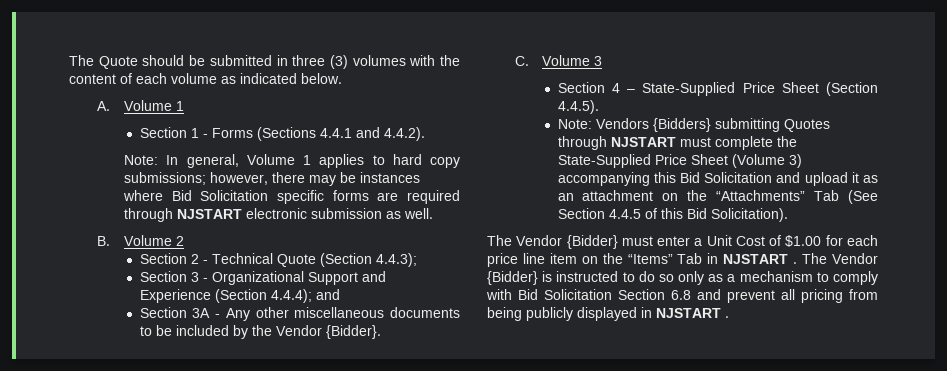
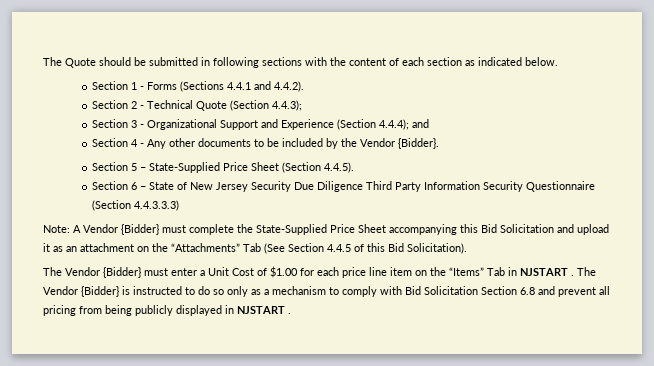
- The Quote should be submitted in three (3) volumes with the content of each volume as indicated below.
+ The Quote should be submitted in following sections with the content of each section as indicated below.
- A. Volume 1
- Note: In general, Volume 1 applies to hard copy submissions; however, there may be instances where Bid Solicitation specific forms are required through NJSTART electronic submission as well.
- B. Volume 2
- Section 3A - Any other miscellaneous documents to be included by the Vendor {Bidder}.
+ Section 4 - Any other documents to be included by the Vendor {Bidder}.
- C. Volume 3
- Section 4 – State-Supplied Price Sheet (Section 4.4.5).
+ Section 5 – State-Supplied Price Sheet (Section 4.4.5).
- Note: Vendors {Bidders} submitting Quotes through NJSTART must complete the State-Supplied Price Sheet (Volume 3) accompanying this Bid Solicitation and upload it as an attachment on the “Attachments” Tab (See Section 4.4.5 of this Bid Solicitation).
+ Section 6 – State of New Jersey Security Due Diligence Third Party Information Security Questionnaire (Section 4.4.3.3.3)
+ Note: A Vendor {Bidder} must complete the State-Supplied Price Sheet accompanying this Bid Solicitation and upload it as an attachment on the “Attachments” Tab (See Section 4.4.5 of this Bid Solicitation).

